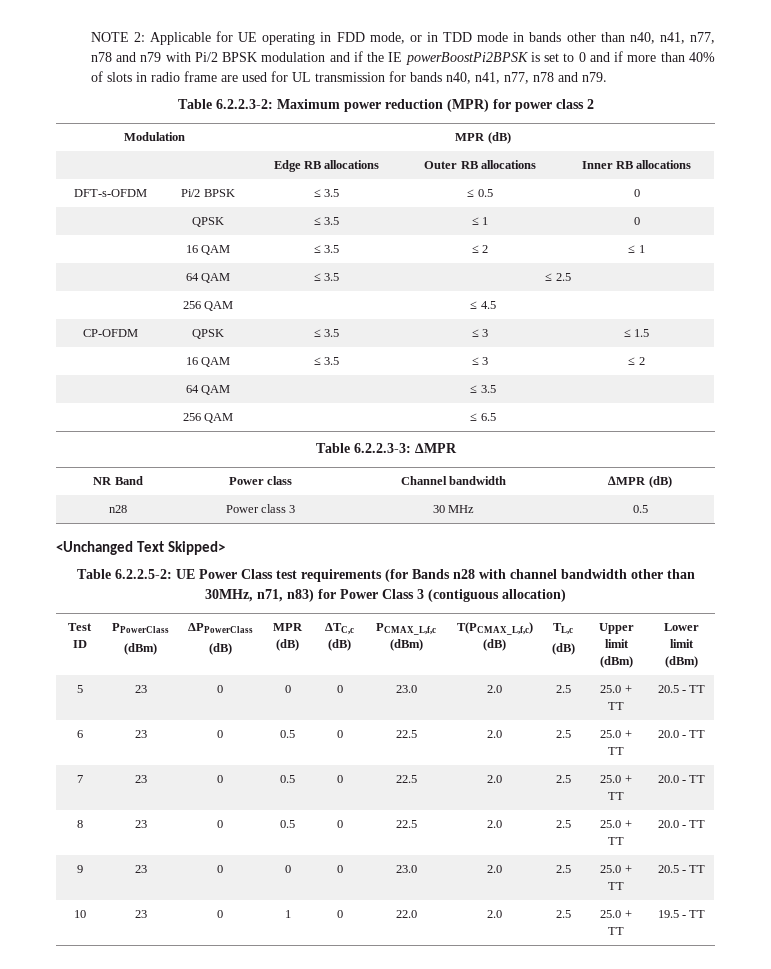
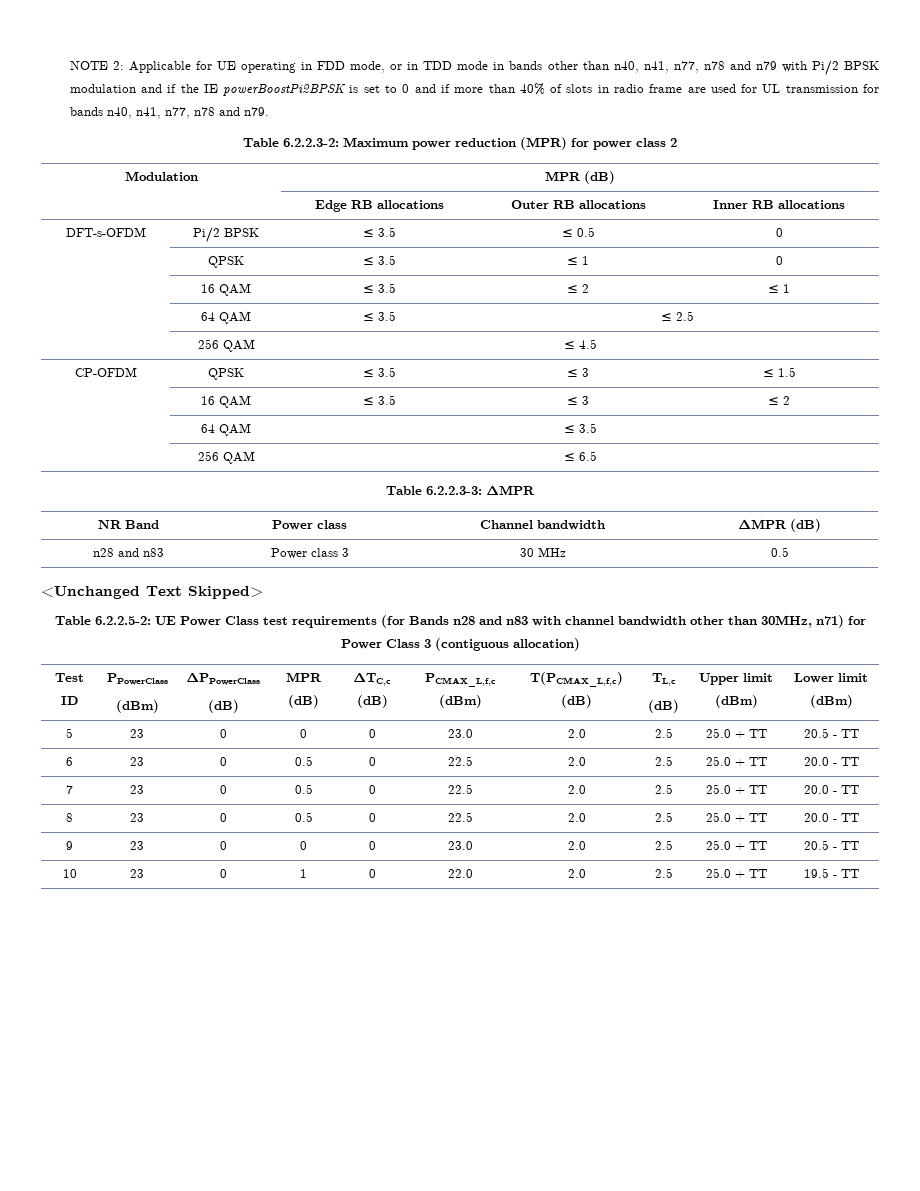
- n28 | Power class 3 | 30 MHz | 0.5
+ n28 and n83 | Power class 3 | 30 MHz | 0.5
- Table 6.2.2.5-2: UE Power Class test requirements (for Bands n28 with channel bandwidth other than 30MHz, n71, n83) for Power Class 3 (contiguous allocation)
+ Table 6.2.2.5-2: UE Power Class test requirements (for Bands n28 and n83 with channel bandwidth other than 30MHz, n71) for Power Class 3 (contiguous allocation)

